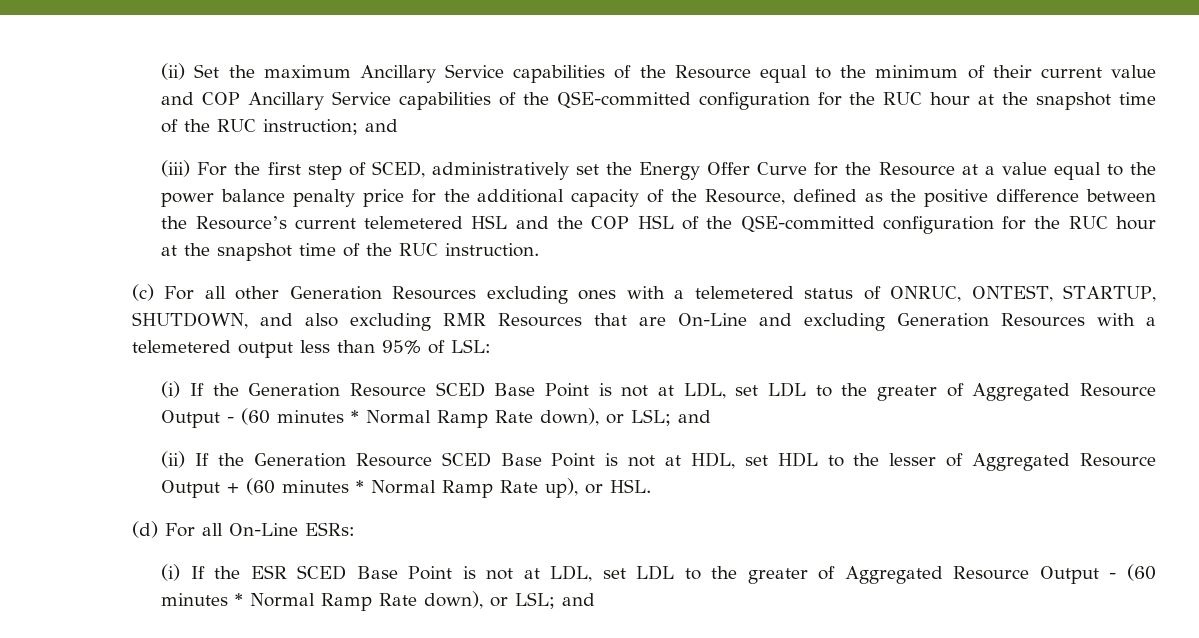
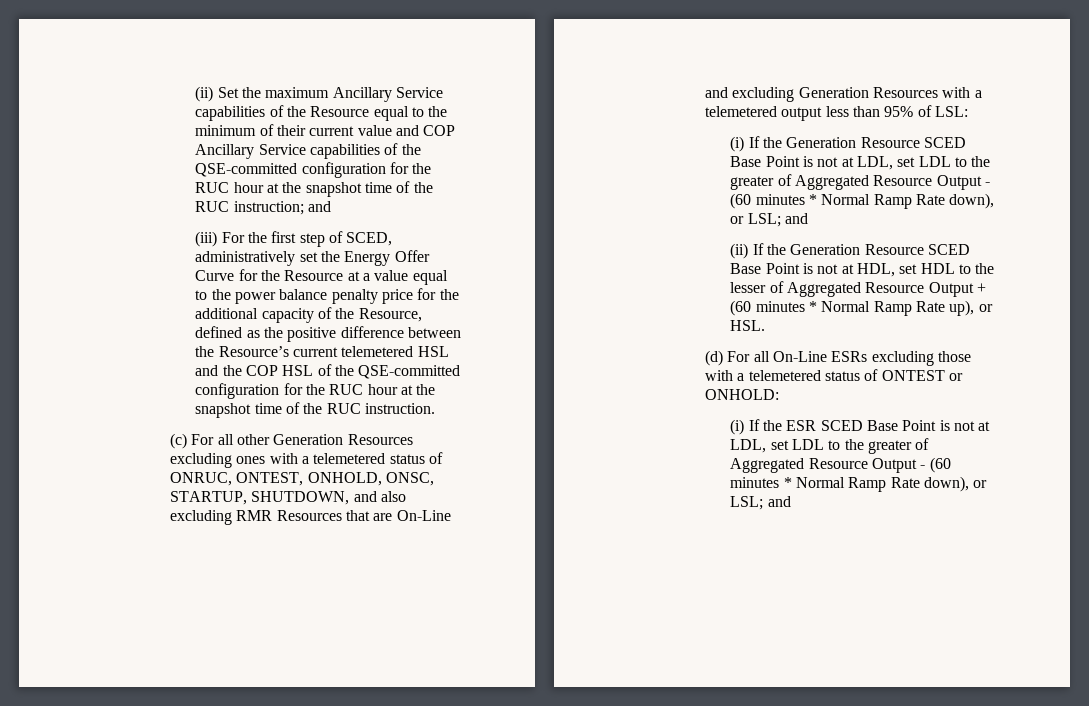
- (c) For all other Generation Resources excluding ones with a telemetered status of ONRUC, ONTEST, STARTUP, SHUTDOWN, and also excluding RMR Resources that are On-Line and excluding Generation Resources with a telemetered output less than 95% of LSL:
+ (c) For all other Generation Resources excluding ones with a telemetered status of ONRUC, ONTEST, ONHOLD, ONSC, STARTUP, SHUTDOWN, and also excluding RMR Resources that are On-Line and excluding Generation Resources with a telemetered output less than 95% of LSL:
- (d) For all On-Line ESRs:
+ (d) For all On-Line ESRs excluding those with a telemetered status of ONTEST or ONHOLD:

